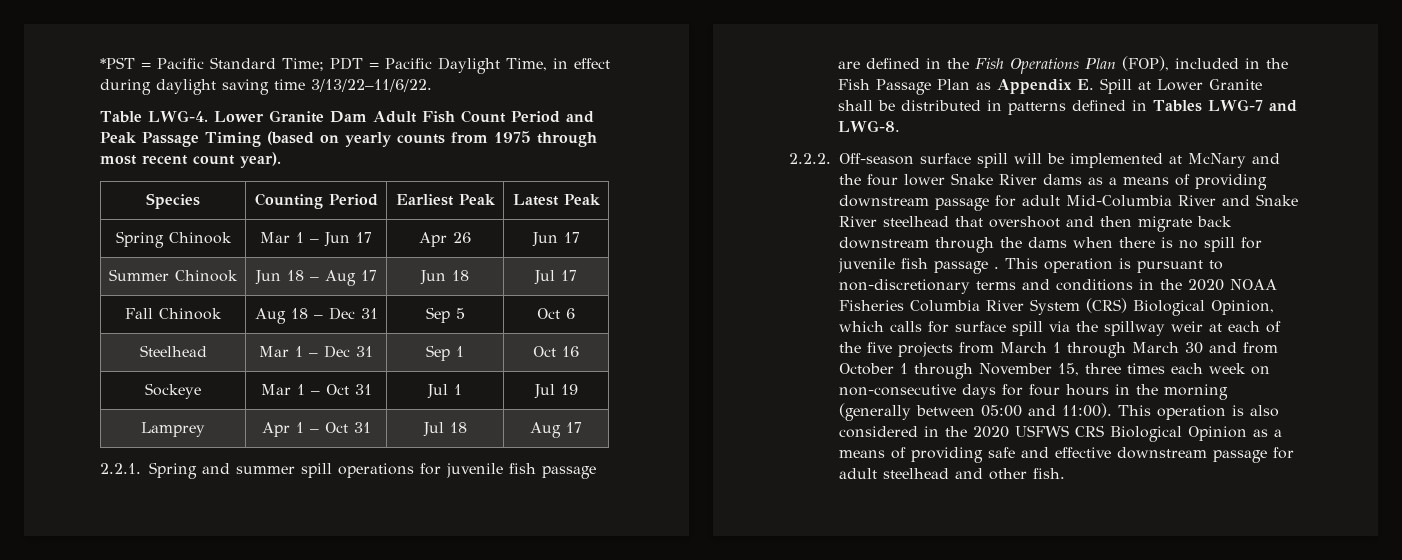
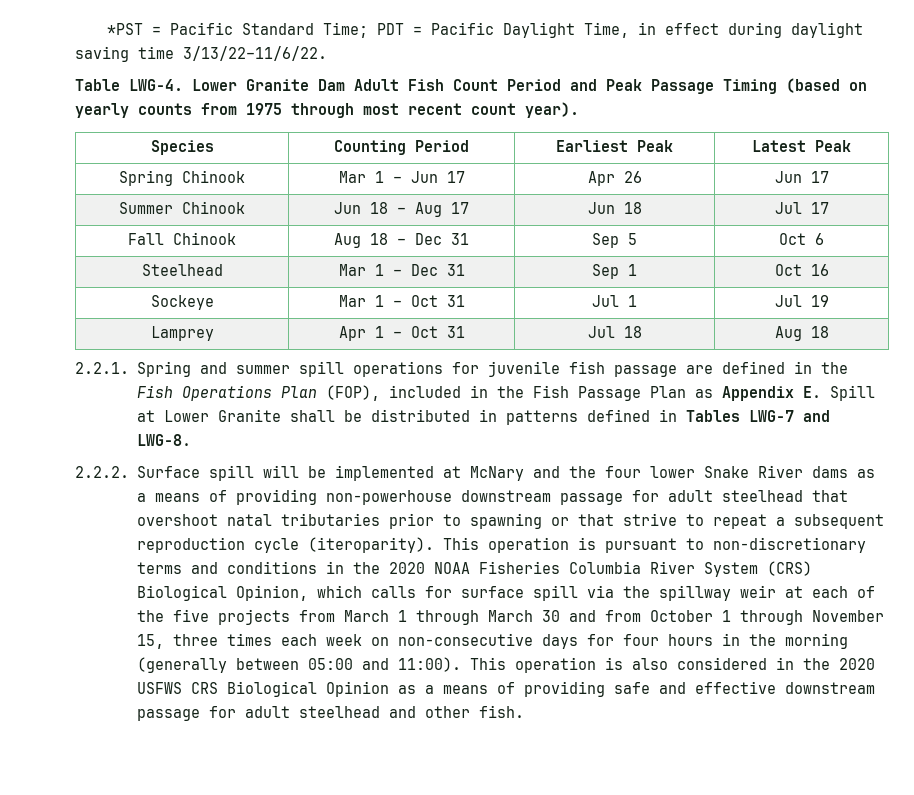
- Lamprey | Apr 1 – Oct 31 | Jul 18 | Aug 17
+ Lamprey | Apr 1 – Oct 31 | Jul 18 | Aug 18
- 2.2.2. Off-season surface spill will be implemented at McNary and the four lower Snake River dams as a means of providing downstream passage for adult Mid-Columbia River and Snake River steelhead that overshoot and then migrate back downstream through the dams when there is no spill for juvenile fish passage .
+ 2.2.2. Surface spill will be implemented at McNary and the four lower Snake River dams as a means of providing non-powerhouse downstream passage for adult steelhead that overshoot natal tributaries prior to spawning or that strive to repeat a subsequent reproduction cycle (iteroparity).

